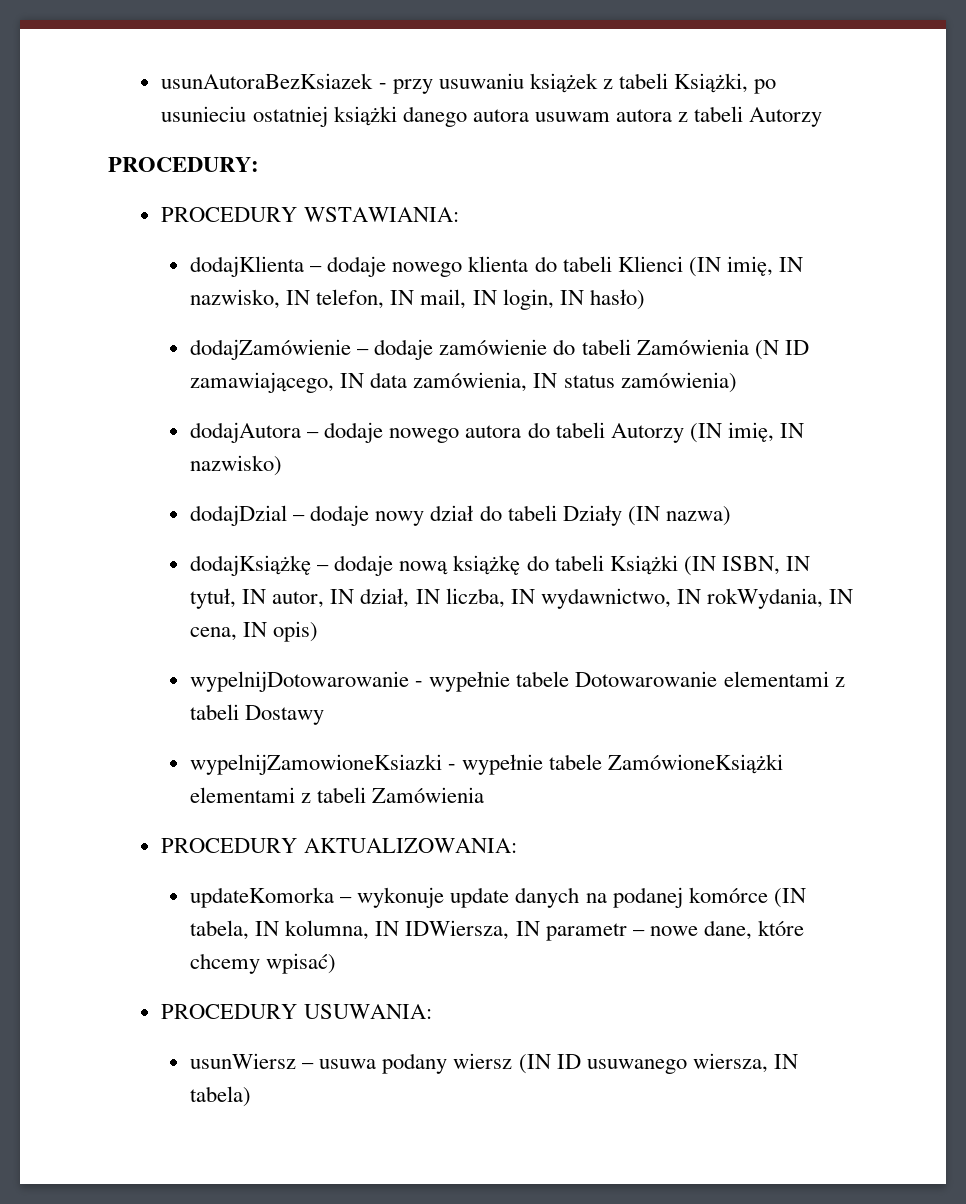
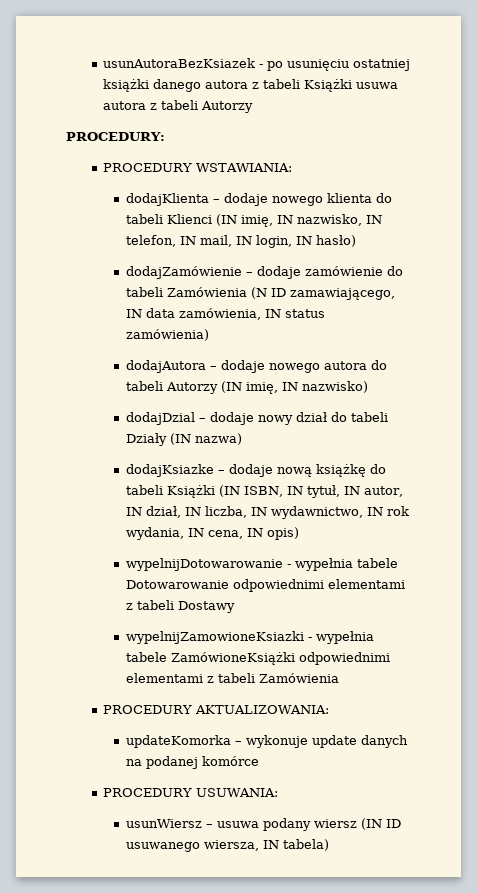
- usunAutoraBezKsiazek - przy usuwaniu książek z tabeli Książki, po usunieciu ostatniej książki danego autora usuwam autora z tabeli Autorzy
+ usunAutoraBezKsiazek - po usunięciu ostatniej książki danego autora z tabeli Książki usuwa autora z tabeli Autorzy
- dodajKsiążkę – dodaje nową książkę do tabeli Książki (IN ISBN, IN tytuł, IN autor, IN dział, IN liczba, IN wydawnictwo, IN rokWydania, IN cena, IN opis)
+ dodajKsiazke – dodaje nową książkę do tabeli Książki (IN ISBN, IN tytuł, IN autor, IN dział, IN liczba, IN wydawnictwo, IN rok wydania, IN cena, IN opis)
- wypelnijDotowarowanie - wypełnie tabele Dotowarowanie elementami z tabeli Dostawy
+ wypelnijDotowarowanie - wypełnia tabele Dotowarowanie odpowiednimi elementami z tabeli Dostawy
- wypelnijZamowioneKsiazki - wypełnie tabele ZamówioneKsiążki elementami z tabeli Zamówienia
+ wypelnijZamowioneKsiazki - wypełnia tabele ZamówioneKsiążki odpowiednimi elementami z tabeli Zamówienia
- updateKomorka – wykonuje update danych na podanej komórce (IN tabela, IN kolumna, IN IDWiersza, IN parametr – nowe dane, które chcemy wpisać)
+ updateKomorka – wykonuje update danych na podanej komórce

